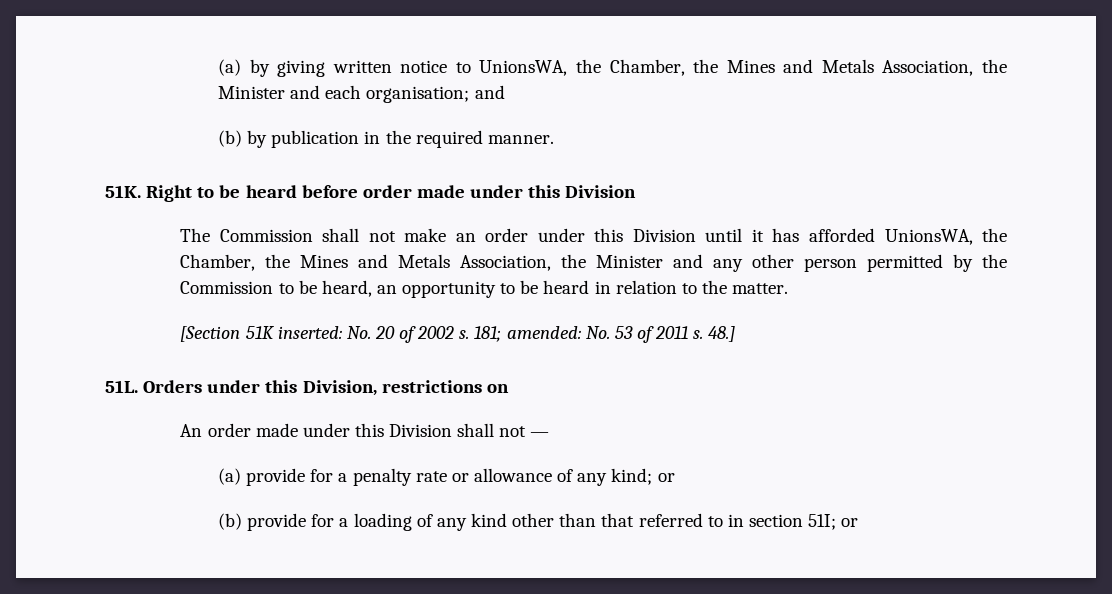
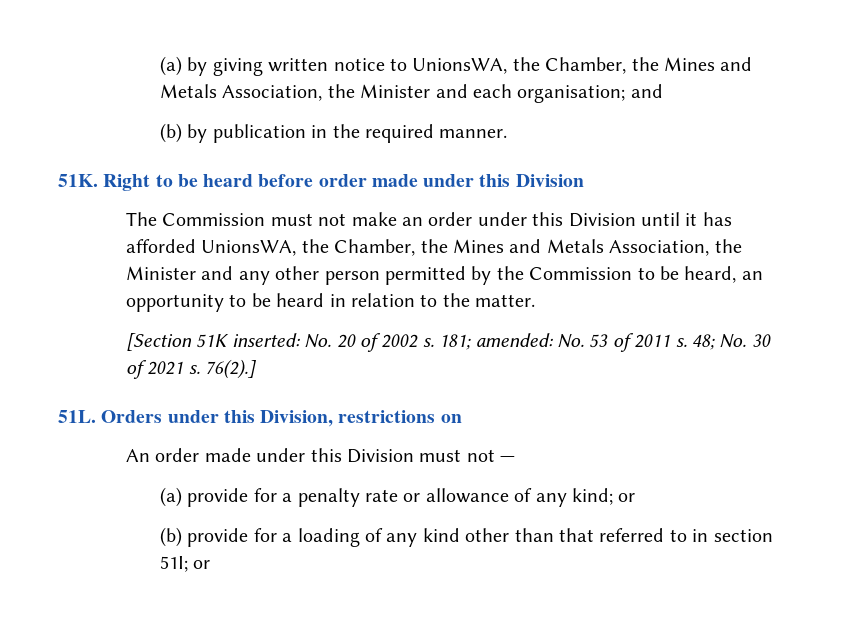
- The Commission shall not make an order under this Division until it has afforded UnionsWA, the Chamber, the Mines and Metals Association, the Minister and any other person permitted by the Commission to be heard, an opportunity to be heard in relation to the matter.
+ The Commission must not make an order under this Division until it has afforded UnionsWA, the Chamber, the Mines and Metals Association, the Minister and any other person permitted by the Commission to be heard, an opportunity to be heard in relation to the matter.
- 48.]
+ 48; No. 30 of 2021 s. 76(2).]
- An order made under this Division shall not —
+ An order made under this Division must not —

